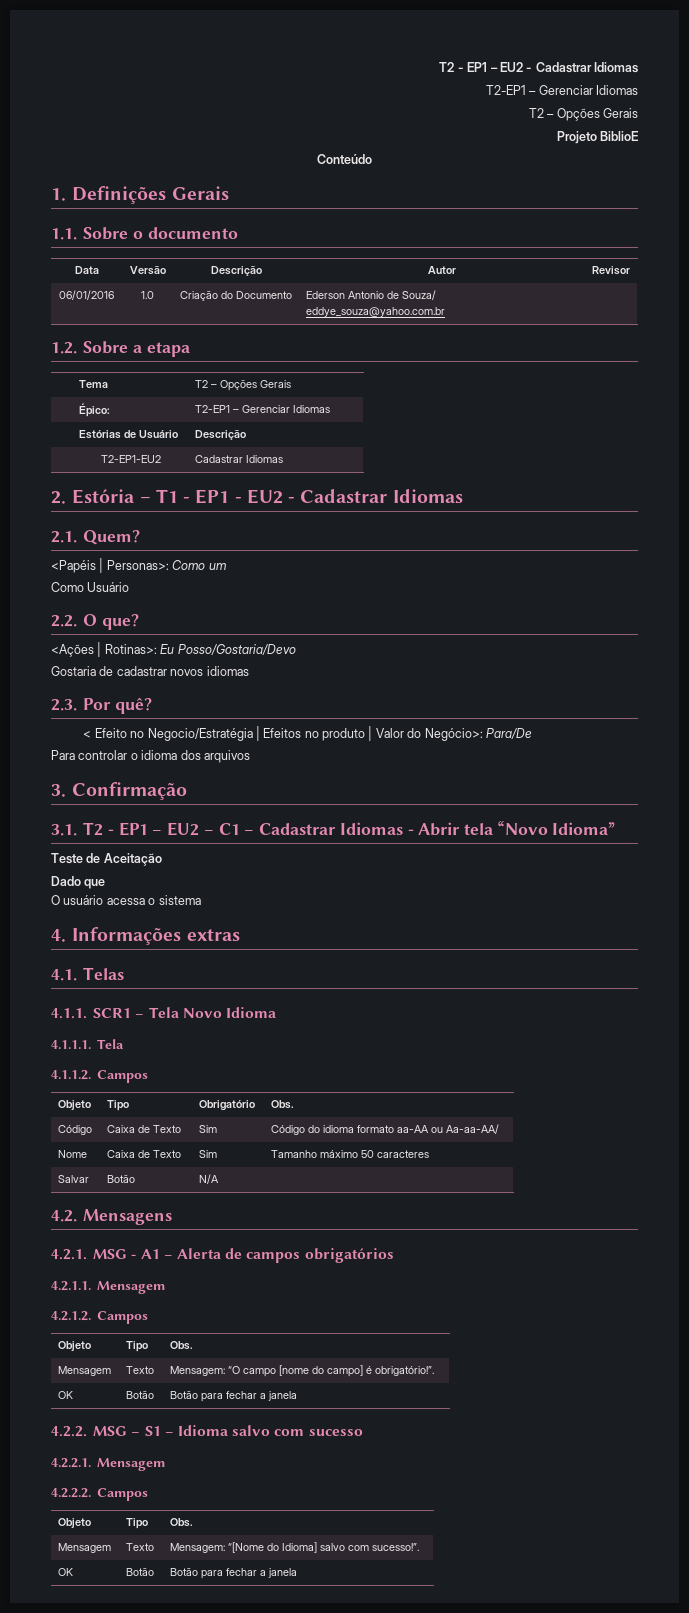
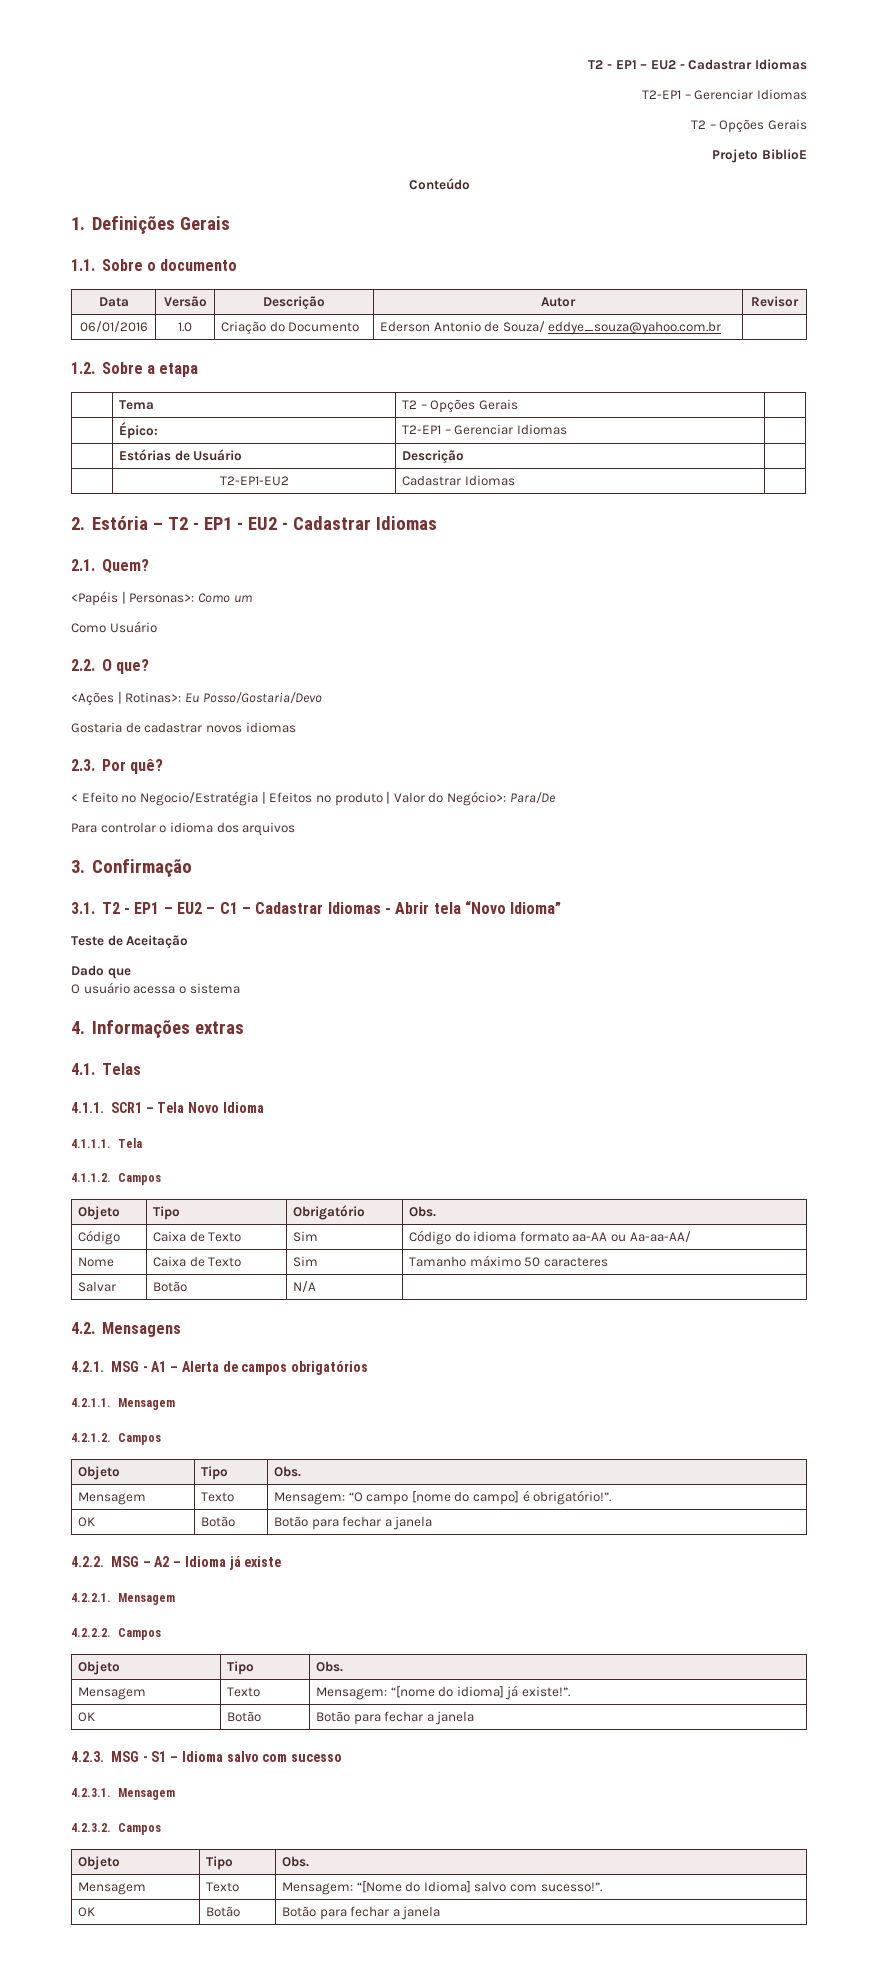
- 2. Estória – T1 - EP1 - EU2 - Cadastrar Idiomas
+ 2. Estória – T2 - EP1 - EU2 - Cadastrar Idiomas
- 4.2.2. MSG – S1 – Idioma salvo com sucesso
+ 4.2.2. MSG – A2 – Idioma já existe
+ 4.2.2.1. Mensagem
+ 4.2.2.2. Campos
+ Objeto | Tipo | Obs.
+ Mensagem | Texto | Mensagem: “[nome do idioma] já existe!”.
+ OK | Botão | Botão para fechar a janela
+ 4.2.3. MSG - S1 – Idioma salvo com sucesso
- 4.2.2.1. Mensagem
- 4.2.2.2. Campos
+ 4.2.3.1. Mensagem
+ 4.2.3.2. Campos

